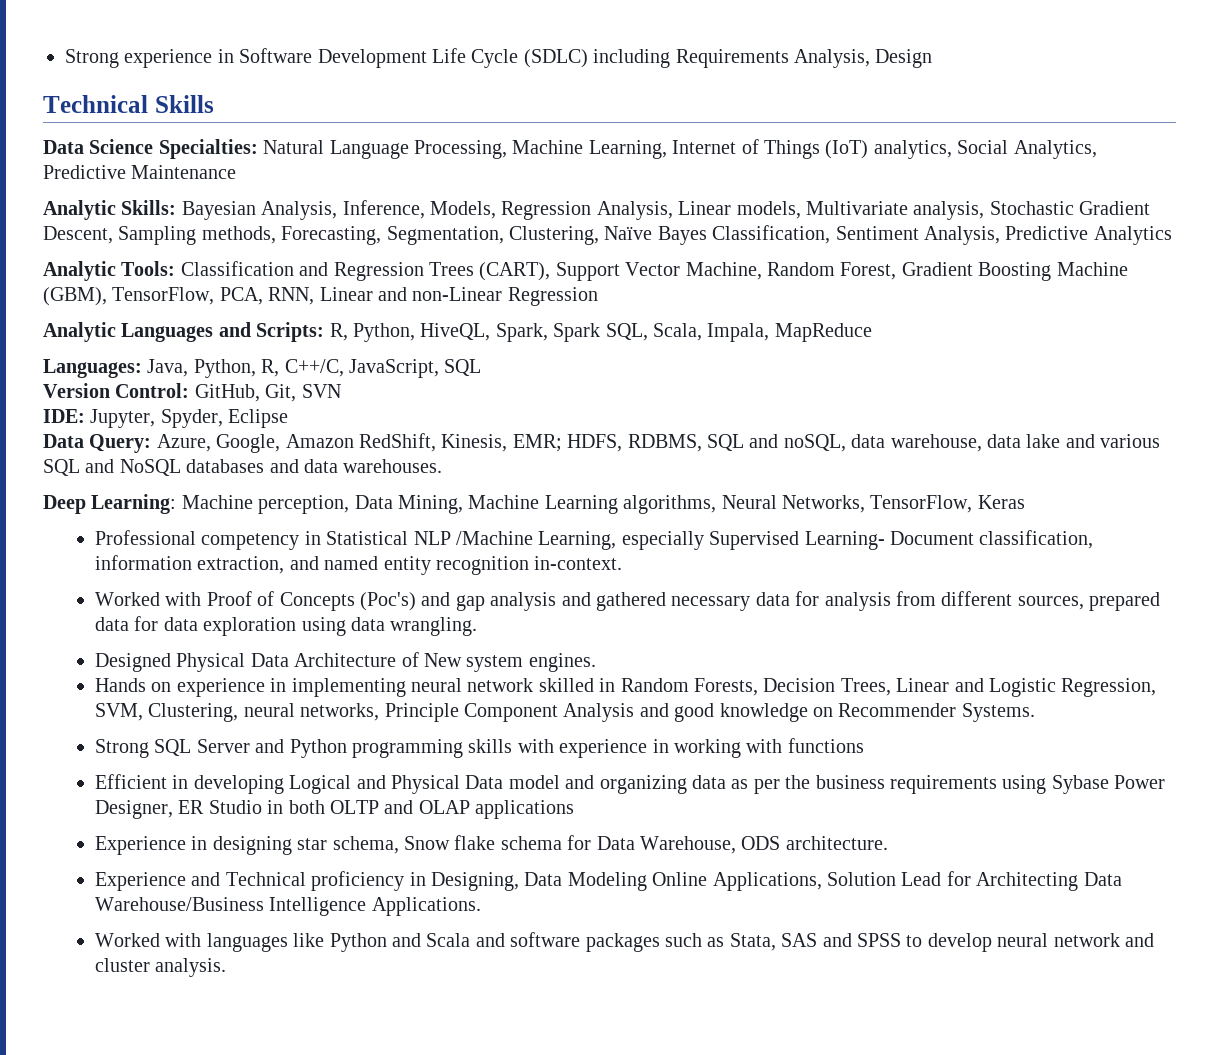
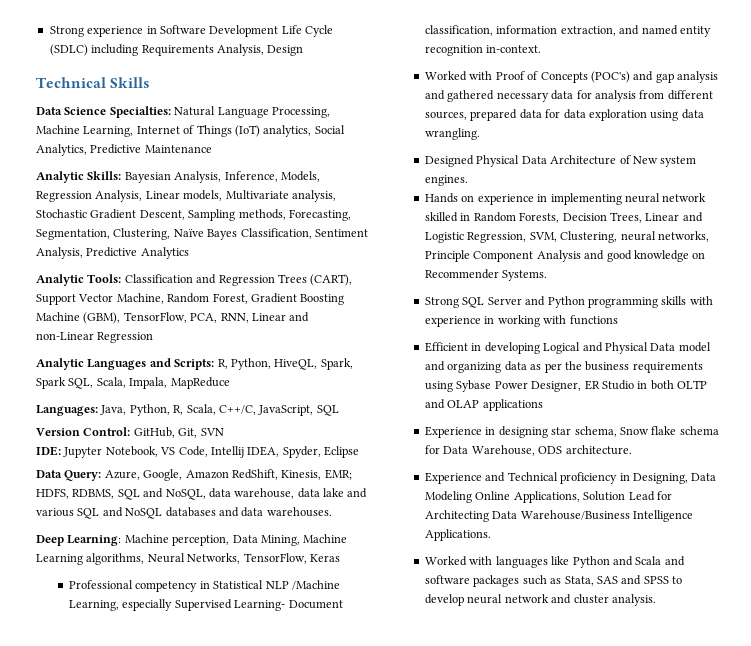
- Languages: Java, Python, R, C++/C, JavaScript, SQL
+ Languages: Java, Python, R, Scala, C++/C, JavaScript, SQL
- IDE: Jupyter, Spyder, Eclipse
+ IDE: Jupyter Notebook, VS Code, Intellij IDEA, Spyder, Eclipse
- Data Query: Azure, Google, Amazon RedShift, Kinesis, EMR; HDFS, RDBMS, SQL and noSQL, data warehouse, data lake and various SQL and NoSQL databases and data warehouses.
+ Data Query: Azure, Google, Amazon RedShift, Kinesis, EMR; HDFS, RDBMS, SQL and NoSQL, data warehouse, data lake and various SQL and NoSQL databases and data warehouses.
- Worked with Proof of Concepts (Poc's) and gap analysis and gathered necessary data for analysis from different sources, prepared data for data exploration using data wrangling.
+ Worked with Proof of Concepts (POC's) and gap analysis and gathered necessary data for analysis from different sources, prepared data for data exploration using data wrangling.

